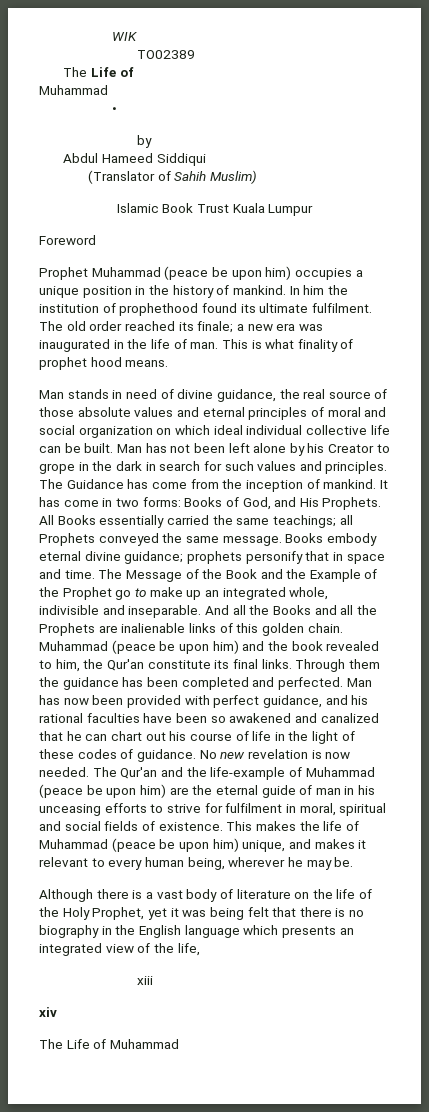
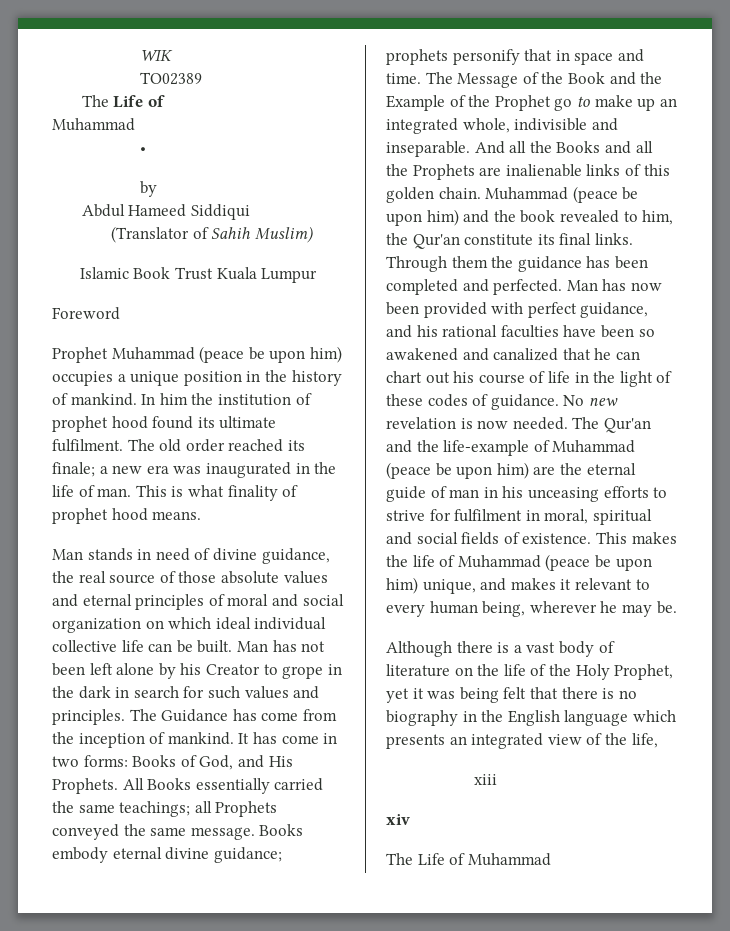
- In him the institution of prophethood found its ultimate fulfilment.
+ In him the institution of prophet hood found its ultimate fulfilment.

